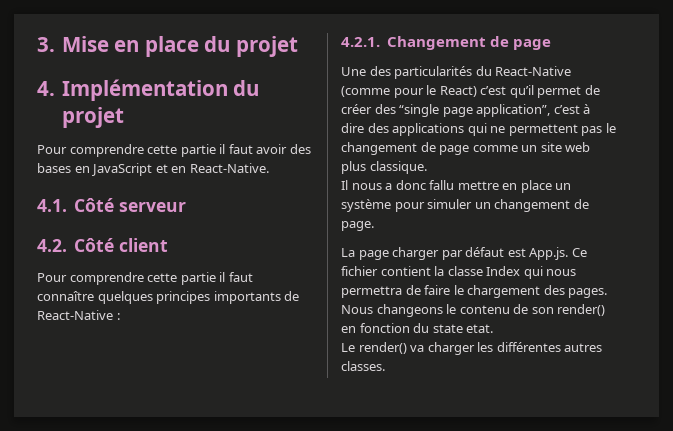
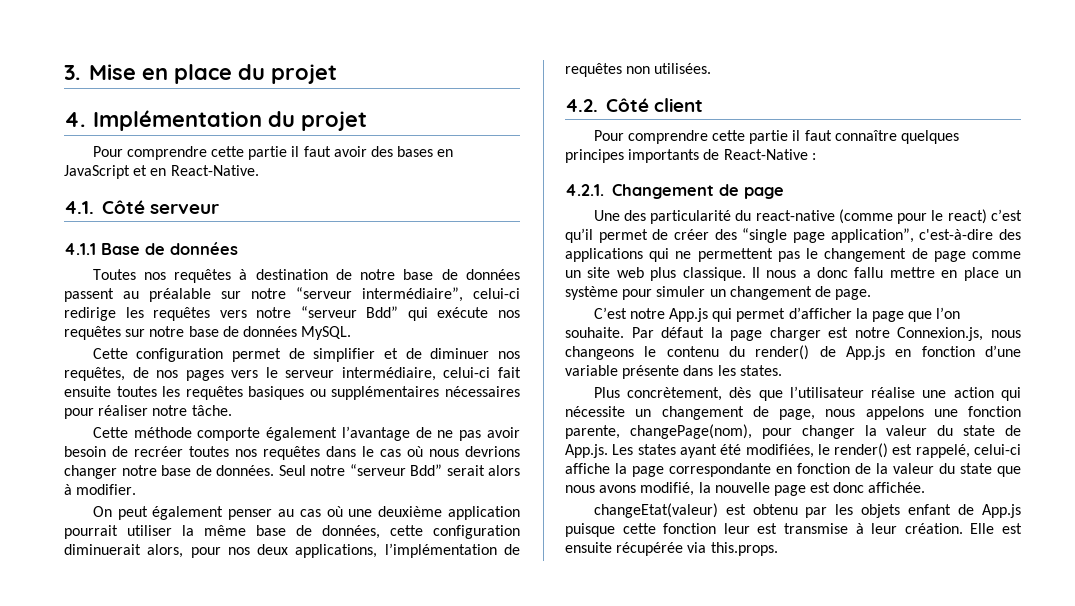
+ 4.1.1 Base de données
+ Toutes nos requêtes à destination de notre base de données passent au préalable sur notre “serveur intermédiaire”, celui-ci redirige les requêtes vers notre “serveur Bdd” qui exécute nos requêtes sur notre base de données MySQL.
+ Cette configuration permet de simplifier et de diminuer nos requêtes, de nos pages vers le serveur intermédiaire, celui-ci fait ensuite toutes les requêtes basiques ou supplémentaires nécessaires pour réaliser notre tâche.
+ Cette méthode comporte également l’avantage de ne pas avoir besoin de recréer toutes nos requêtes dans le cas où nous devrions changer notre base de données. Seul notre “serveur Bdd” serait alors à modifier.
+ On peut également penser au cas où une deuxième application pourrait utiliser la même base de données, cette configuration diminuerait alors, pour nos deux applications, l’implémentation de requêtes non utilisées.
- Une des particularités du React-Native (comme pour le React) c’est qu’il permet de créer des “single page application”, c’est à dire des applications qui ne permettent pas le changement de page comme un site web plus classique.
- Il nous a donc fallu mettre en place un système pour simuler un changement de page.
+ Une des particularité du react-native (comme pour le react) c’est qu’il permet de créer des “single page application”, c'est-à-dire des applications qui ne permettent pas le changement de page comme un site web plus classique. Il nous a donc fallu mettre en place un système pour simuler un changement de page.
- La page charger par défaut est App.js. Ce fichier contient la classe Index qui nous permettra de faire le chargement des pages. Nous changeons le contenu de son render() en fonction du state etat.
- Le render() va charger les différentes autres classes.
+ C’est notre App.js qui permet d’afficher la page que l’on souhaite. Par défaut la page charger est notre Connexion.js, nous changeons le contenu du render() de App.js en fonction d’une variable présente dans les states.
+ Plus concrètement, dès que l’utilisateur réalise une action qui nécessite un changement de page, nous appelons une fonction parente, changePage(nom), pour changer la valeur du state de App.js. Les states ayant été modifiées, le render() est rappelé, celui-ci affiche la page correspondante en fonction de la valeur du state que nous avons modifié, la nouvelle page est donc affichée.
+ changeEtat(valeur) est obtenu par les objets enfant de App.js puisque cette fonction leur est transmise à leur création. Elle est ensuite récupérée via this.props.

